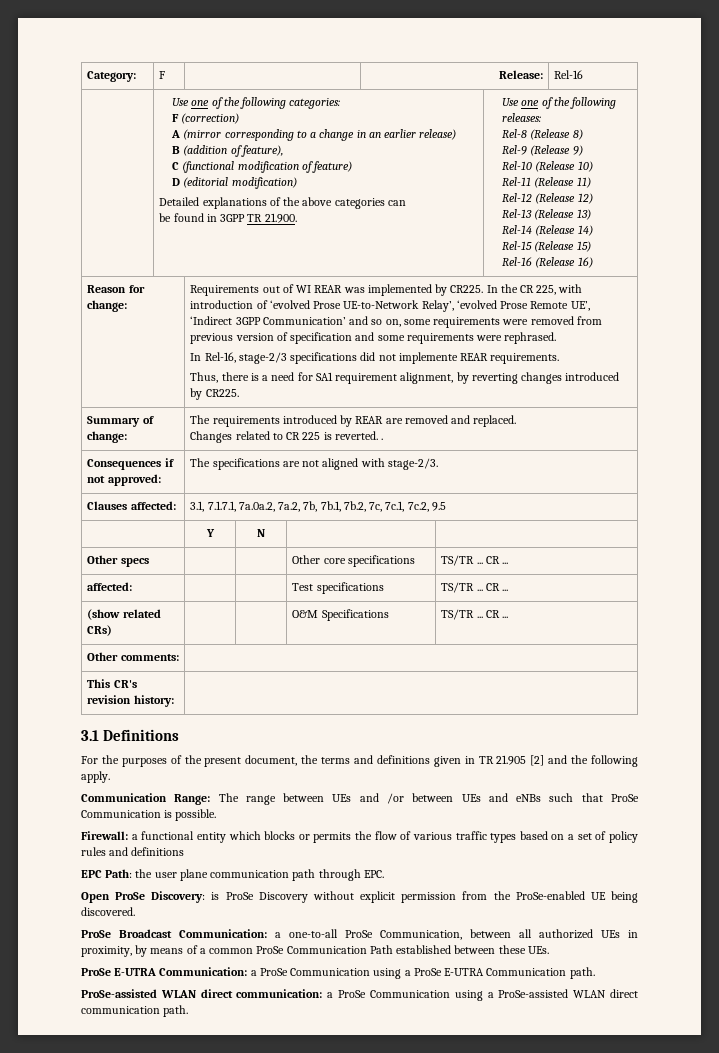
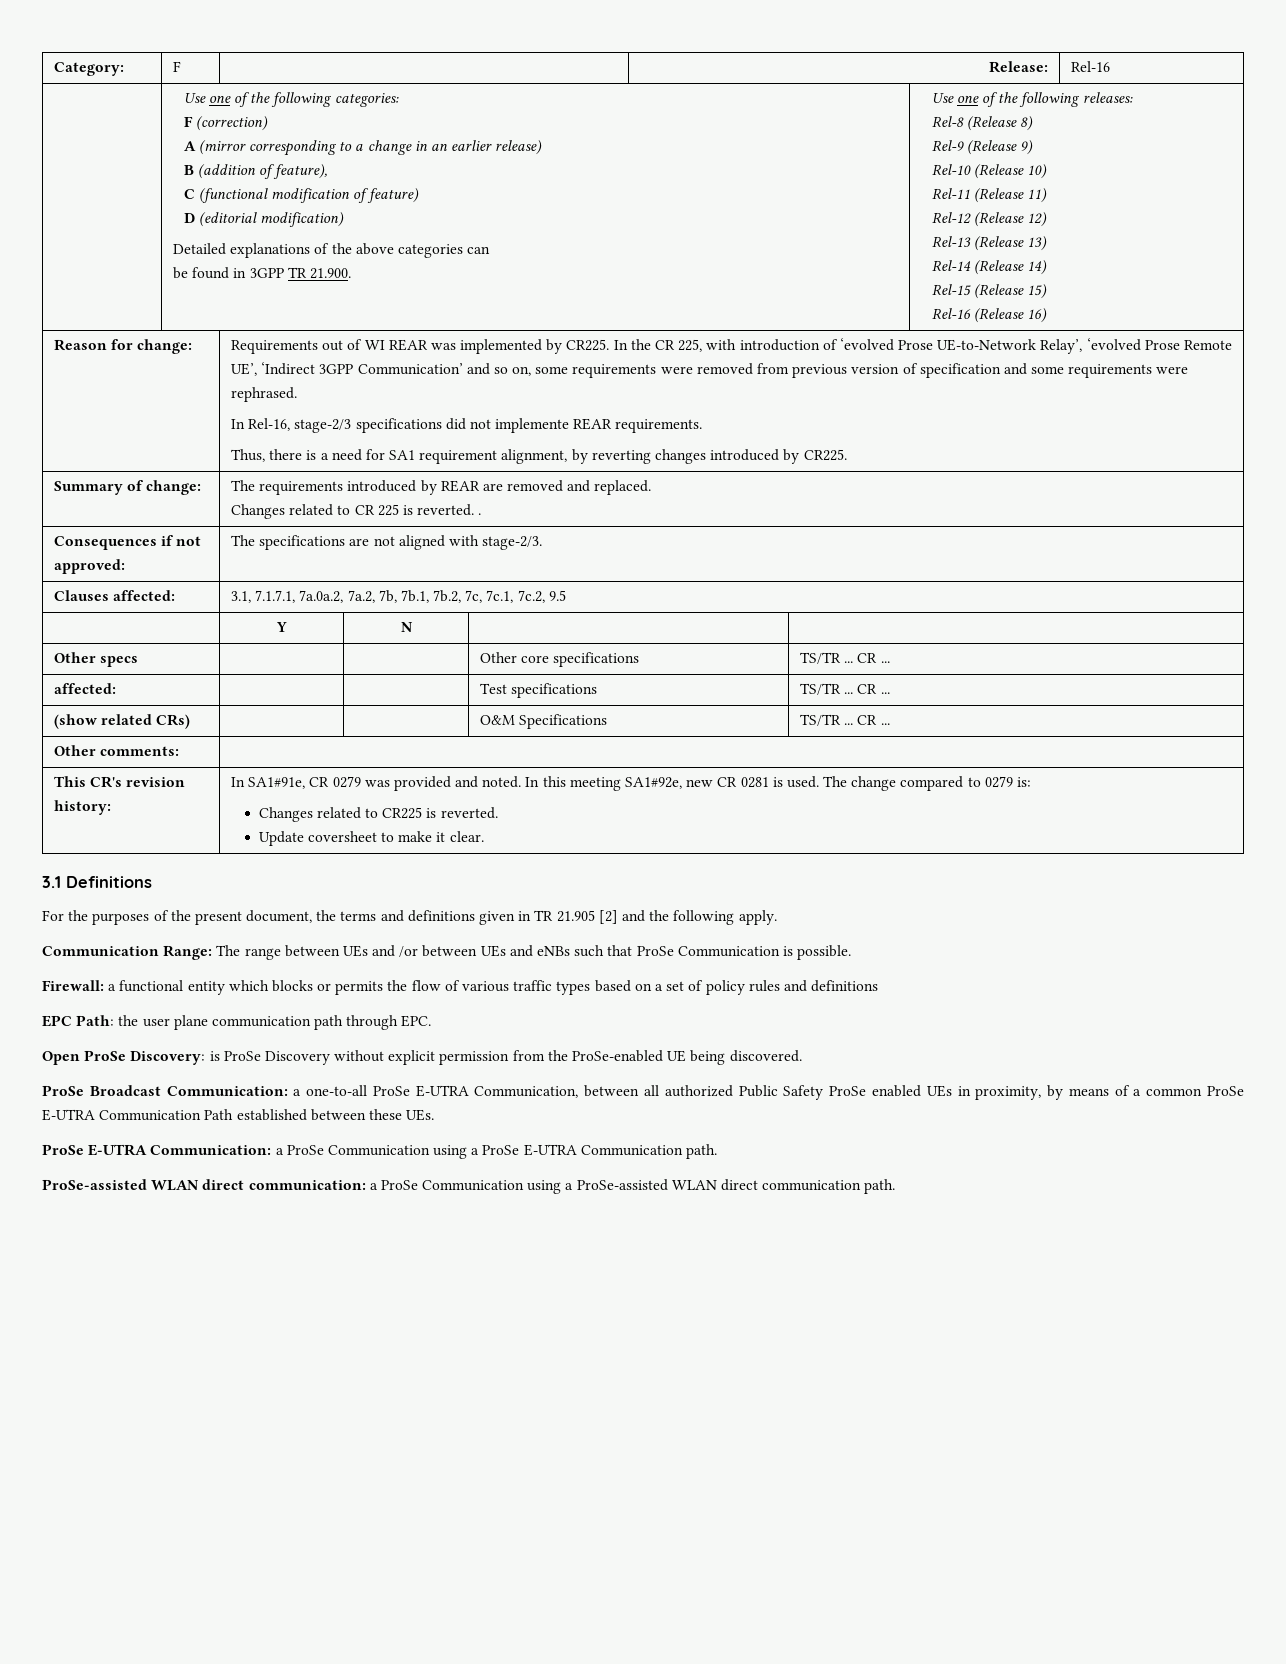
- This CR's revision history: |
+ This CR's revision history: | In SA1#91e, CR 0279 was provided and noted. In this meeting SA1#92e, new CR 0281 is used. The change compared to 0279 is:
+ Changes related to CR225 is reverted.
+ Update coversheet to make it clear.
- ProSe Broadcast Communication: a one-to-all ProSe Communication, between all authorized UEs in proximity, by means of a common ProSe Communication Path established between these UEs.
+ ProSe Broadcast Communication: a one-to-all ProSe E-UTRA Communication, between all authorized Public Safety ProSe enabled UEs in proximity, by means of a common ProSe E-UTRA Communication Path established between these UEs.

